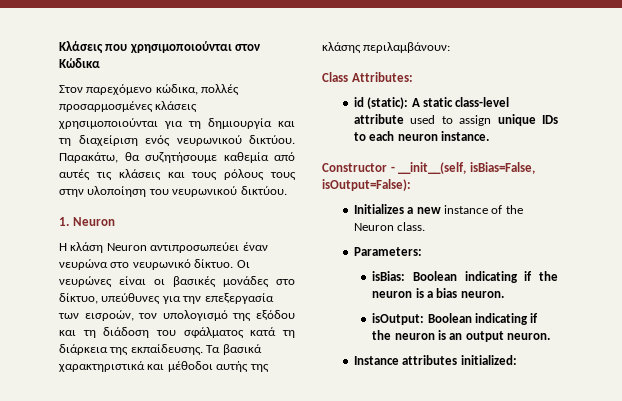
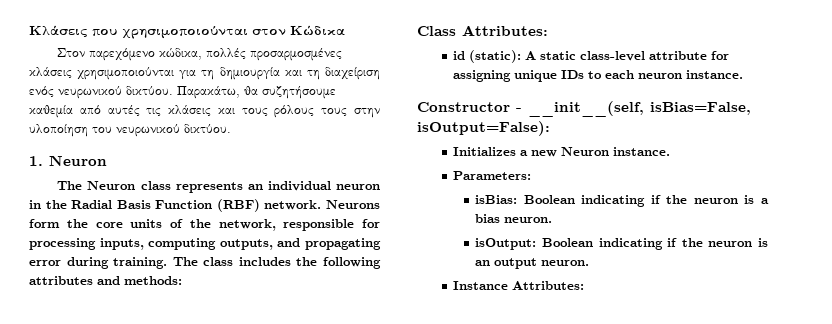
- Η κλάση Neuron αντιπροσωπεύει έναν νευρώνα στο νευρωνικό δίκτυο. Οι νευρώνες είναι οι βασικές μονάδες στο δίκτυο, υπεύθυνες για την επεξεργασία των εισροών, τον υπολογισμό της εξόδου και τη διάδοση του σφάλματος κατά τη διάρκεια της εκπαίδευσης. Τα βασικά χαρακτηριστικά και μέθοδοι αυτής της κλάσης περιλαμβάνουν:
+ The Neuron class represents an individual neuron in the Radial Basis Function (RBF) network. Neurons form the core units of the network, responsible for processing inputs, computing outputs, and propagating error during training. The class includes the following attributes and methods:
- id (static): A static class-level attribute used to assign unique IDs to each neuron instance.
+ id (static): A static class-level attribute for assigning unique IDs to each neuron instance.
- Initializes a new instance of the Neuron class.
+ Initializes a new Neuron instance.
- Instance attributes initialized:
+ Instance Attributes:

